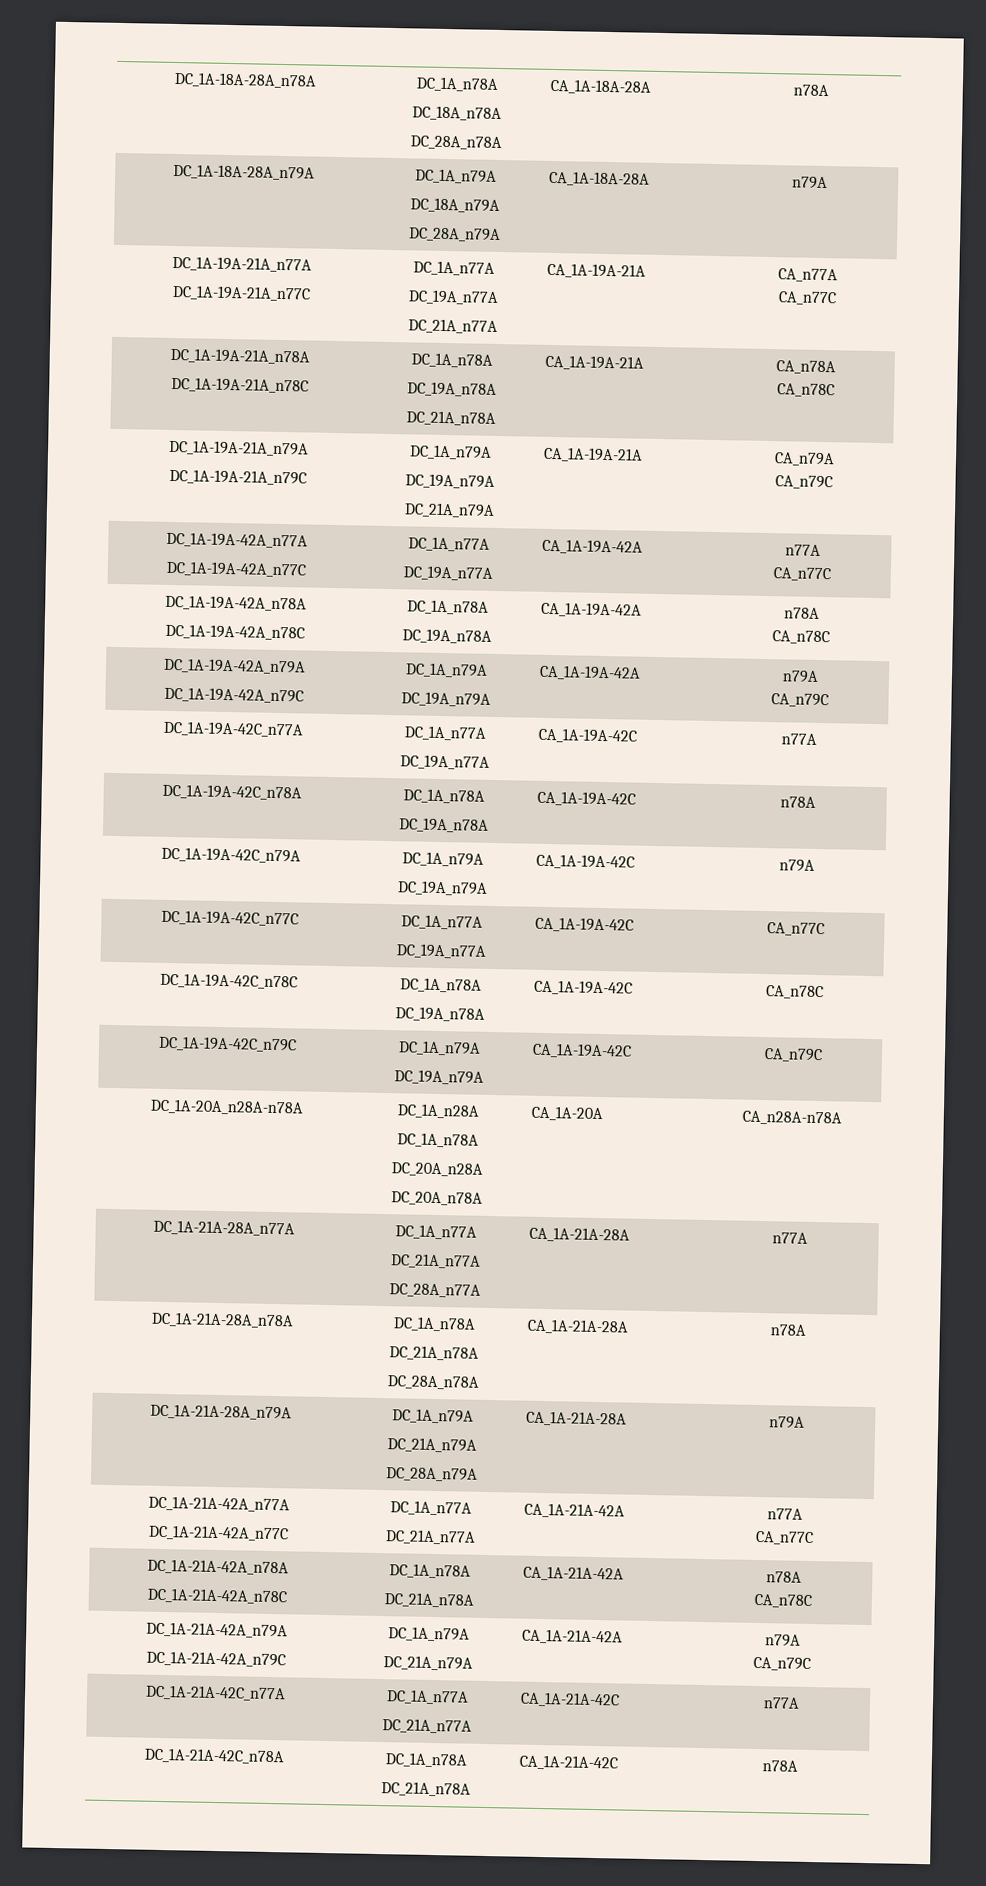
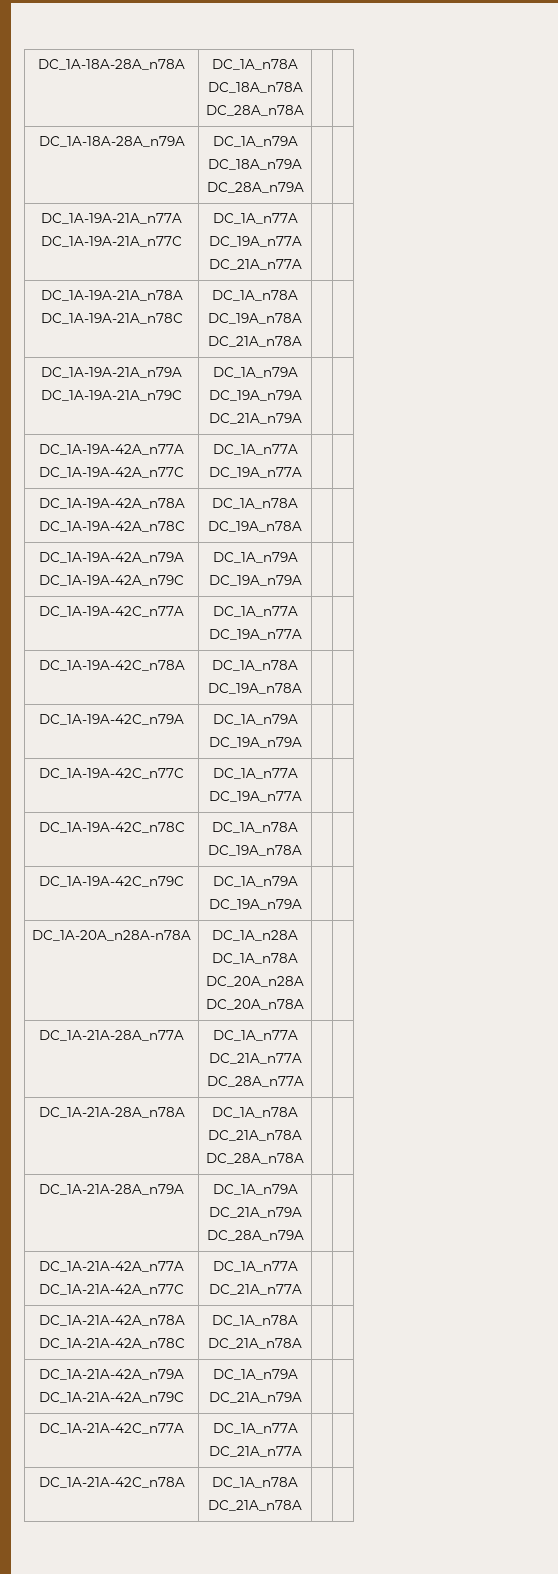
  DC_1A-18A-28A_n78A | DC_1A_n78A
  DC_18A_n78A
- DC_28A_n78A | CA_1A-18A-28A | n78A
+ DC_28A_n78A | |
  DC_1A-18A-28A_n79A | DC_1A_n79A
  DC_18A_n79A
- DC_28A_n79A | CA_1A-18A-28A | n79A
+ DC_28A_n79A | |
  DC_1A-19A-21A_n77A
  DC_1A-19A-21A_n77C | DC_1A_n77A
  DC_19A_n77A
- DC_21A_n77A | CA_1A-19A-21A | CA_n77A
- CA_n77C
+ DC_21A_n77A | |
  DC_1A-19A-21A_n78A
  DC_1A-19A-21A_n78C | DC_1A_n78A
  DC_19A_n78A
- DC_21A_n78A | CA_1A-19A-21A | CA_n78A
- CA_n78C
+ DC_21A_n78A | |
  DC_1A-19A-21A_n79A
  DC_1A-19A-21A_n79C | DC_1A_n79A
  DC_19A_n79A
- DC_21A_n79A | CA_1A-19A-21A | CA_n79A
- CA_n79C
+ DC_21A_n79A | |
  DC_1A-19A-42A_n77A
  DC_1A-19A-42A_n77C | DC_1A_n77A
- DC_19A_n77A | CA_1A-19A-42A | n77A
- CA_n77C
+ DC_19A_n77A | |
  DC_1A-19A-42A_n78A
  DC_1A-19A-42A_n78C | DC_1A_n78A
- DC_19A_n78A | CA_1A-19A-42A | n78A
- CA_n78C
+ DC_19A_n78A | |
  DC_1A-19A-42A_n79A
  DC_1A-19A-42A_n79C | DC_1A_n79A
- DC_19A_n79A | CA_1A-19A-42A | n79A
- CA_n79C
+ DC_19A_n79A | |
  DC_1A-19A-42C_n77A | DC_1A_n77A
- DC_19A_n77A | CA_1A-19A-42C | n77A
+ DC_19A_n77A | |
  DC_1A-19A-42C_n78A | DC_1A_n78A
- DC_19A_n78A | CA_1A-19A-42C | n78A
+ DC_19A_n78A | |
  DC_1A-19A-42C_n79A | DC_1A_n79A
- DC_19A_n79A | CA_1A-19A-42C | n79A
+ DC_19A_n79A | |
  DC_1A-19A-42C_n77C | DC_1A_n77A
- DC_19A_n77A | CA_1A-19A-42C | CA_n77C
+ DC_19A_n77A | |
  DC_1A-19A-42C_n78C | DC_1A_n78A
- DC_19A_n78A | CA_1A-19A-42C | CA_n78C
+ DC_19A_n78A | |
  DC_1A-19A-42C_n79C | DC_1A_n79A
- DC_19A_n79A | CA_1A-19A-42C | CA_n79C
+ DC_19A_n79A | |
  DC_1A-20A_n28A-n78A | DC_1A_n28A
  DC_1A_n78A
  DC_20A_n28A
- DC_20A_n78A | CA_1A-20A | CA_n28A-n78A
+ DC_20A_n78A | |
  DC_1A-21A-28A_n77A | DC_1A_n77A
  DC_21A_n77A
- DC_28A_n77A | CA_1A-21A-28A | n77A
+ DC_28A_n77A | |
  DC_1A-21A-28A_n78A | DC_1A_n78A
  DC_21A_n78A
- DC_28A_n78A | CA_1A-21A-28A | n78A
+ DC_28A_n78A | |
  DC_1A-21A-28A_n79A | DC_1A_n79A
  DC_21A_n79A
- DC_28A_n79A | CA_1A-21A-28A | n79A
+ DC_28A_n79A | |
  DC_1A-21A-42A_n77A
  DC_1A-21A-42A_n77C | DC_1A_n77A
- DC_21A_n77A | CA_1A-21A-42A | n77A
- CA_n77C
+ DC_21A_n77A | |
  DC_1A-21A-42A_n78A
  DC_1A-21A-42A_n78C | DC_1A_n78A
- DC_21A_n78A | CA_1A-21A-42A | n78A
- CA_n78C
+ DC_21A_n78A | |
  DC_1A-21A-42A_n79A
  DC_1A-21A-42A_n79C | DC_1A_n79A
- DC_21A_n79A | CA_1A-21A-42A | n79A
- CA_n79C
+ DC_21A_n79A | |
  DC_1A-21A-42C_n77A | DC_1A_n77A
- DC_21A_n77A | CA_1A-21A-42C | n77A
+ DC_21A_n77A | |
  DC_1A-21A-42C_n78A | DC_1A_n78A
- DC_21A_n78A | CA_1A-21A-42C | n78A
+ DC_21A_n78A | |

